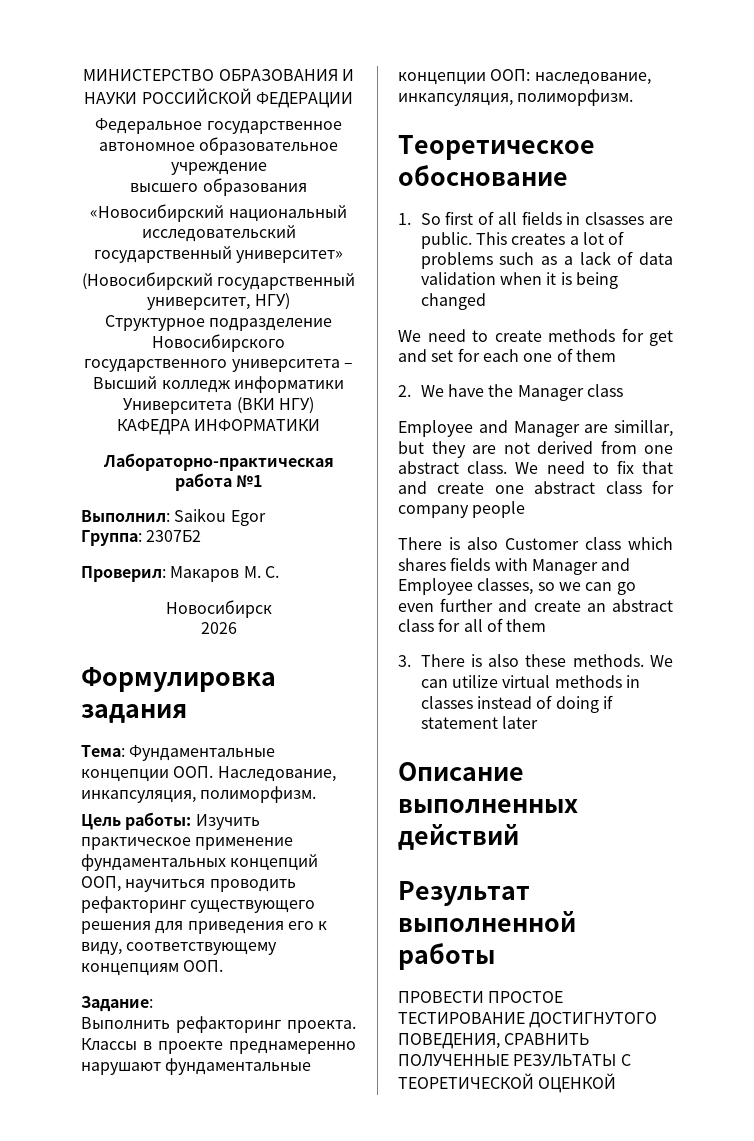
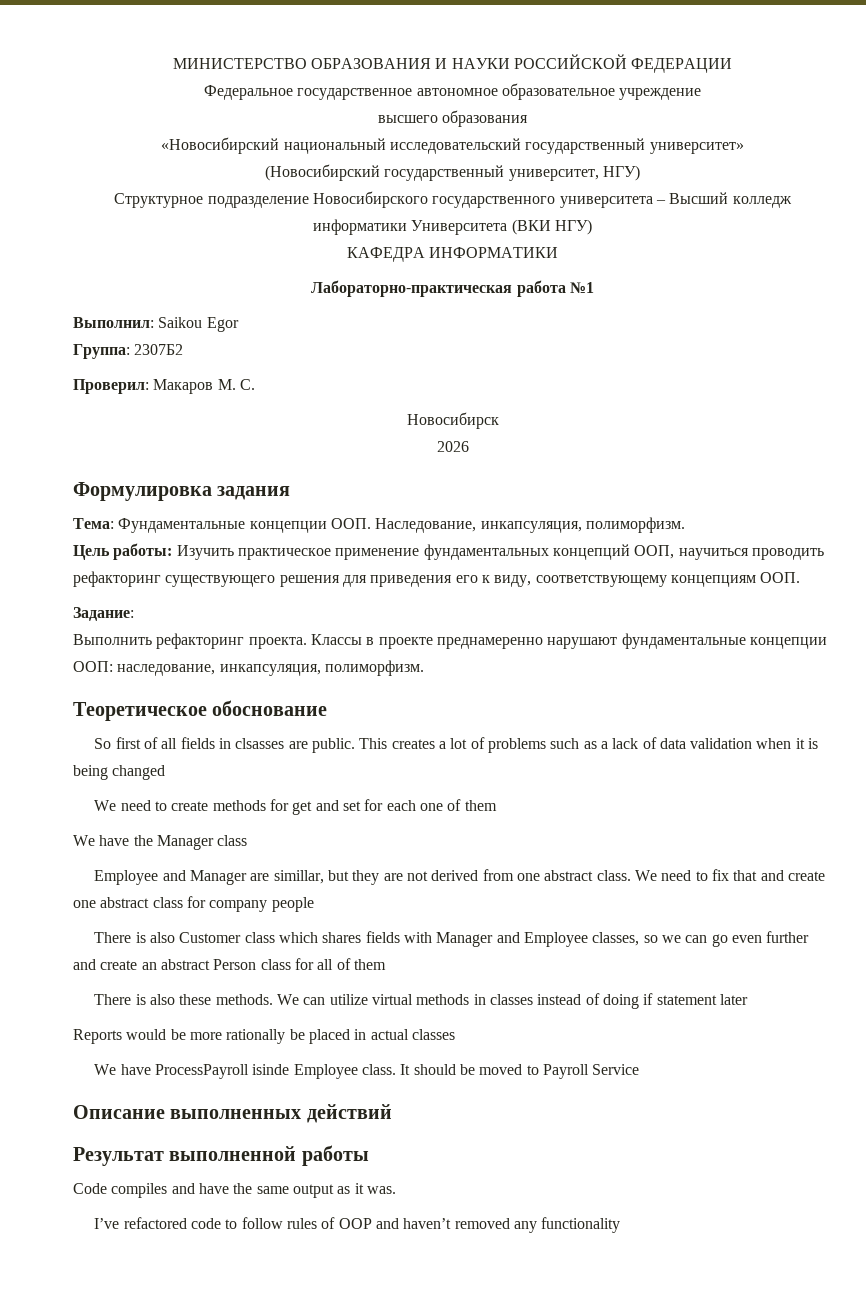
- 1. So first of all fields in clsasses are public.
+ So first of all fields in clsasses are public.
- 2. We have the Manager class
+ We have the Manager class
- There is also Customer class which shares fields with Manager and Employee classes, so we can go even further and create an abstract class for all of them
+ There is also Customer class which shares fields with Manager and Employee classes, so we can go even further and create an abstract Person class for all of them
- 3. There is also these methods.
+ There is also these methods.
+ Reports would be more rationally be placed in actual classes
+ We have ProcessPayroll isinde Employee class. It should be moved to Payroll Service
- ПРОВЕСТИ ПРОСТОЕ ТЕСТИРОВАНИЕ ДОСТИГНУТОГО ПОВЕДЕНИЯ, СРАВНИТЬ ПОЛУЧЕННЫЕ РЕЗУЛЬТАТЫ С ТЕОРЕТИЧЕСКОЙ ОЦЕНКОЙ
+ Code compiles and have the same output as it was.
+ I’ve refactored code to follow rules of OOP and haven’t removed any functionality

